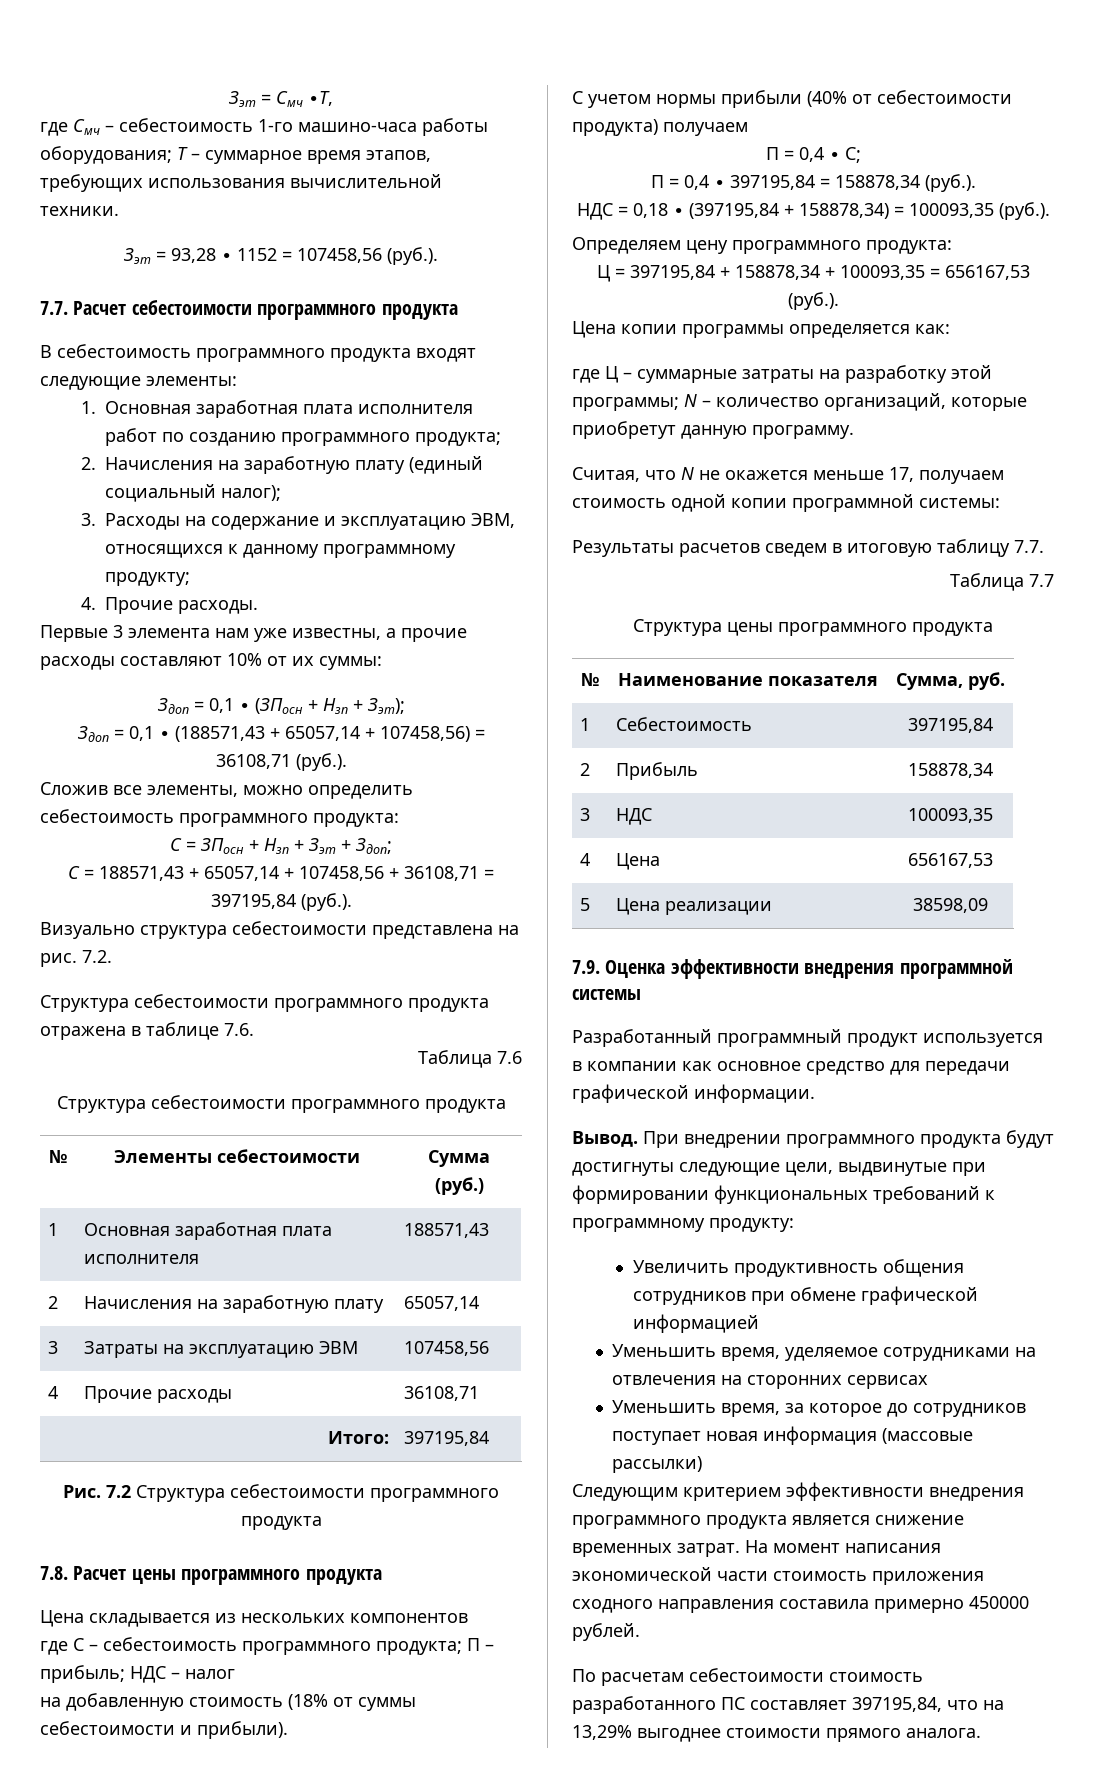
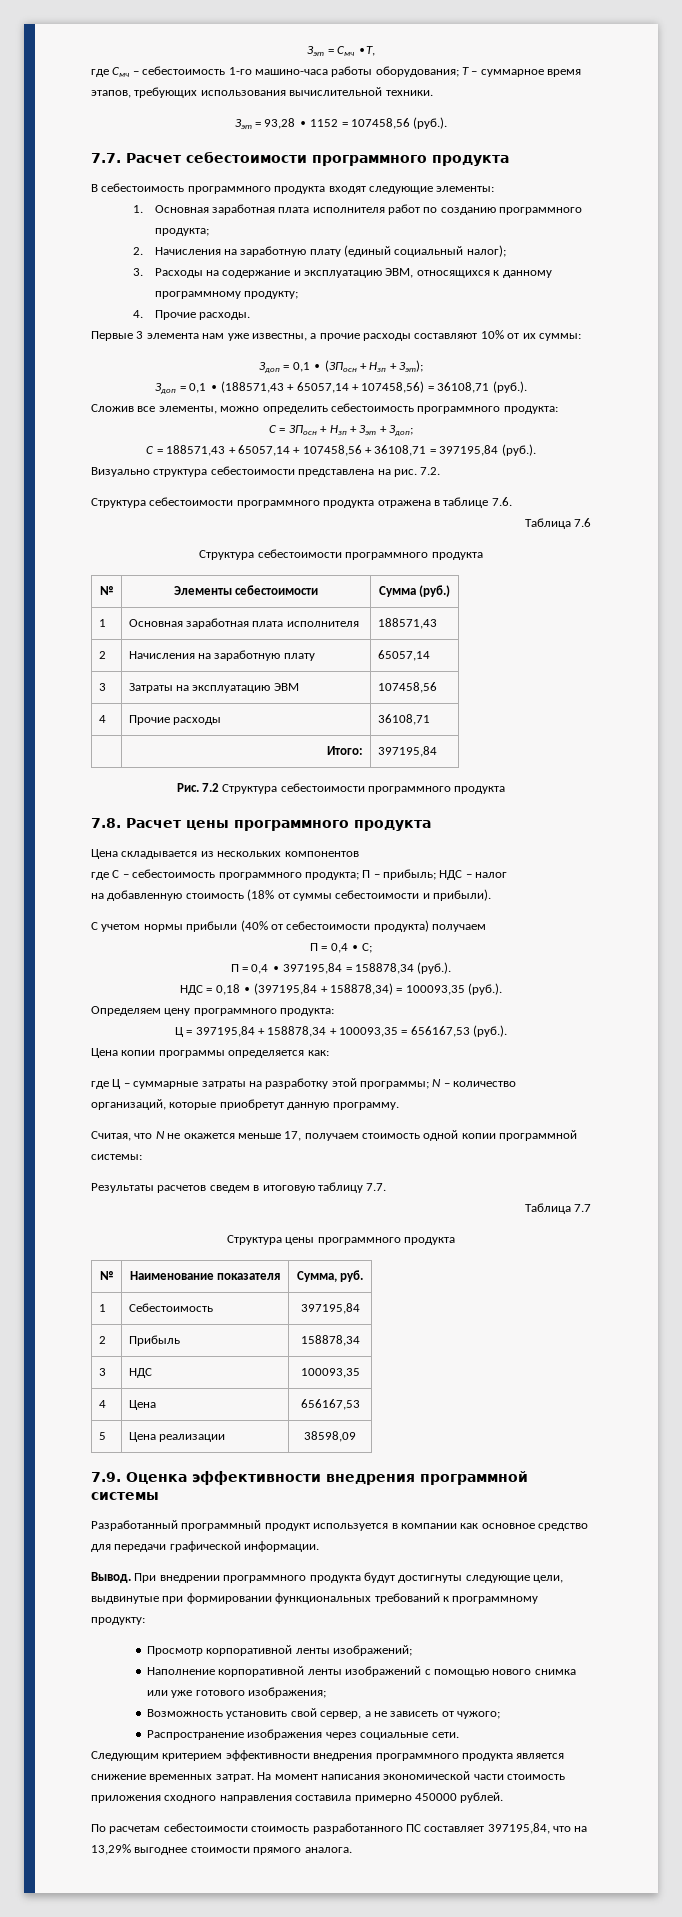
- Увеличить продуктивность общения сотрудников при обмене графической информацией
- Уменьшить время, уделяемое сотрудниками на отвлечения на сторонних сервисах
- Уменьшить время, за которое до сотрудников поступает новая информация (массовые рассылки)
+ Просмотр корпоративной ленты изображений;
+ Наполнение корпоративной ленты изображений с помощью нового снимка или уже готового изображения;
+ Возможность установить свой сервер, а не зависеть от чужого;
+ Распространение изображения через социальные сети.

